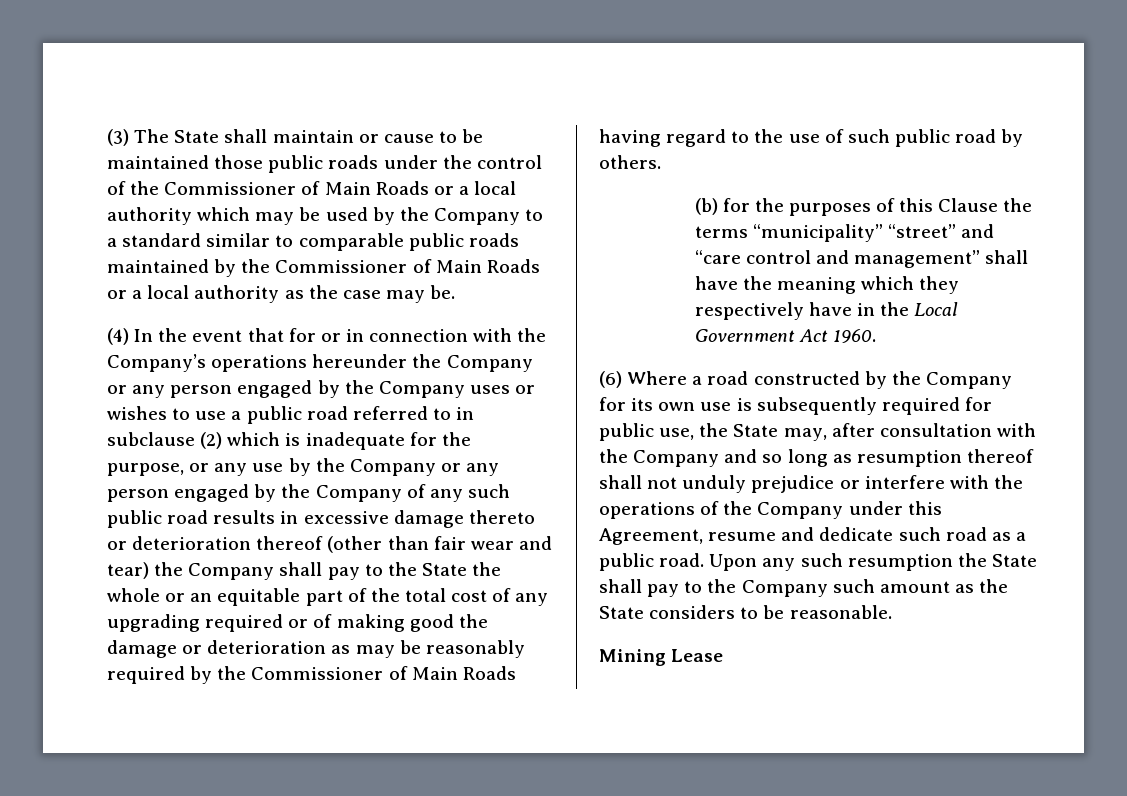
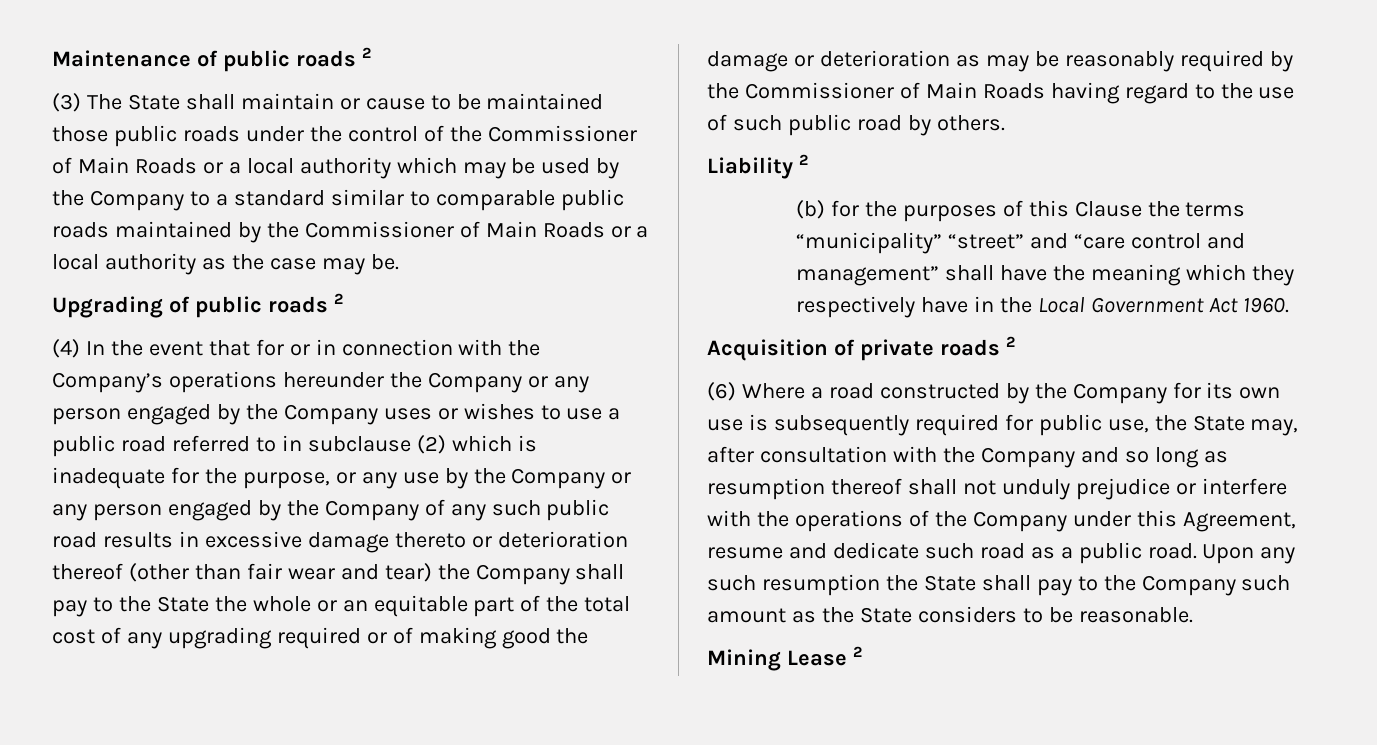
+ Maintenance of public roads 2
+ Upgrading of public roads 2
+ Liability 2
+ Acquisition of private roads 2
- Mining Lease
+ Mining Lease 2

